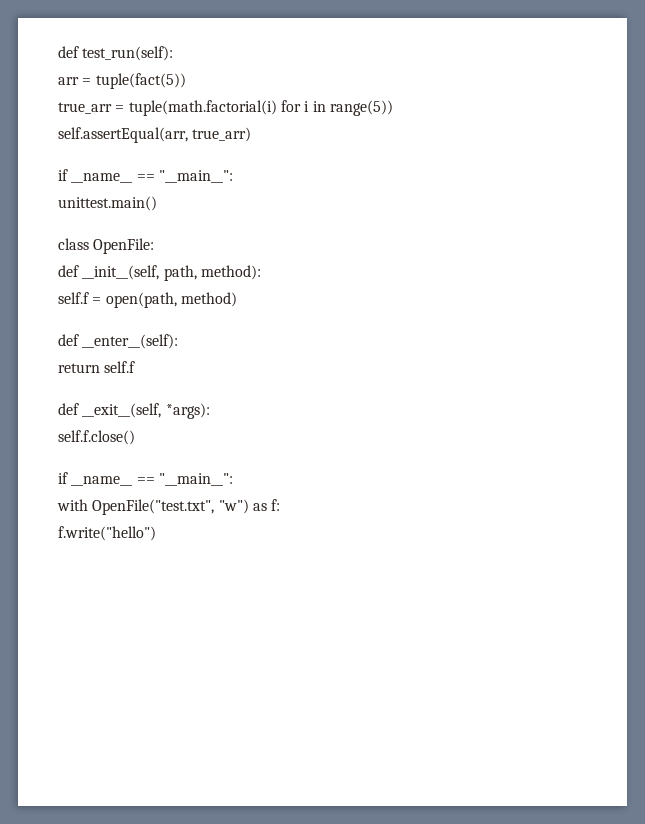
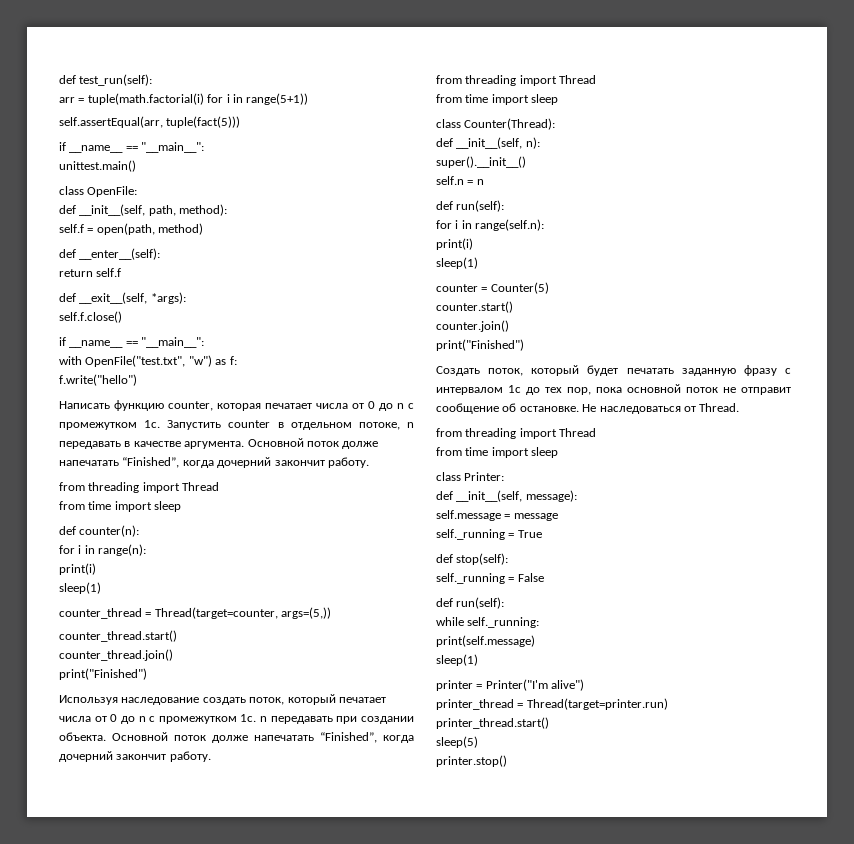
- arr = tuple(fact(5))
- true_arr = tuple(math.factorial(i) for i in range(5))
+ arr = tuple(math.factorial(i) for i in range(5+1))
- self.assertEqual(arr, true_arr)
+ self.assertEqual(arr, tuple(fact(5)))
+ Написать функцию counter, которая печатает числа от 0 до n с промежутком 1с. Запустить counter в отдельном потоке, n передавать в качестве аргумента. Основной поток долже напечатать “Finished”, когда дочерний закончит работу.
+ from threading import Thread
+ from time import sleep
+ def counter(n):
+ for i in range(n):
+ print(i)
+ sleep(1)
+ counter_thread = Thread(target=counter, args=(5,))
+ counter_thread.start()
+ counter_thread.join()
+ print("Finished")
+ Используя наследование создать поток, который печатает числа от 0 до n с промежутком 1с. n передавать при создании объекта. Основной поток долже напечатать “Finished”, когда дочерний закончит работу.
+ from threading import Thread
+ from time import sleep
+ class Counter(Thread):
+ def __init__(self, n):
+ super().__init__()
+ self.n = n
+ def run(self):
+ for i in range(self.n):
+ print(i)
+ sleep(1)
+ counter = Counter(5)
+ counter.start()
+ counter.join()
+ print("Finished")
+ Создать поток, который будет печатать заданную фразу с интервалом 1с до тех пор, пока основной поток не отправит сообщение об остановке. Не наследоваться от Thread.
+ from threading import Thread
+ from time import sleep
+ class Printer:
+ def __init__(self, message):
+ self.message = message
+ self._running = True
+ def stop(self):
+ self._running = False
+ def run(self):
+ while self._running:
+ print(self.message)
+ sleep(1)
+ printer = Printer("I'm alive")
+ printer_thread = Thread(target=printer.run)
+ printer_thread.start()
+ sleep(5)
+ printer.stop()

